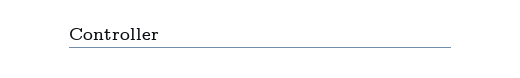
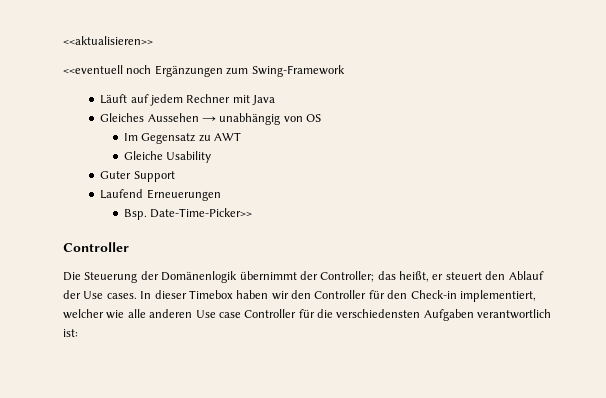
+ <<aktualisieren>>
+ <<eventuell noch Ergänzungen zum Swing-Framework
+ Läuft auf jedem Rechner mit Java
+ Gleiches Aussehen → unabhängig von OS
+ Im Gegensatz zu AWT
+ Gleiche Usability
+ Guter Support
+ Laufend Erneuerungen
+ Bsp. Date-Time-Picker>>
  Controller
+ Die Steuerung der Domänenlogik übernimmt der Controller; das heißt, er steuert den Ablauf der Use cases. In dieser Timebox haben wir den Controller für den Check-in implementiert, welcher wie alle anderen Use case Controller für die verschiedensten Aufgaben verantwortlich ist:

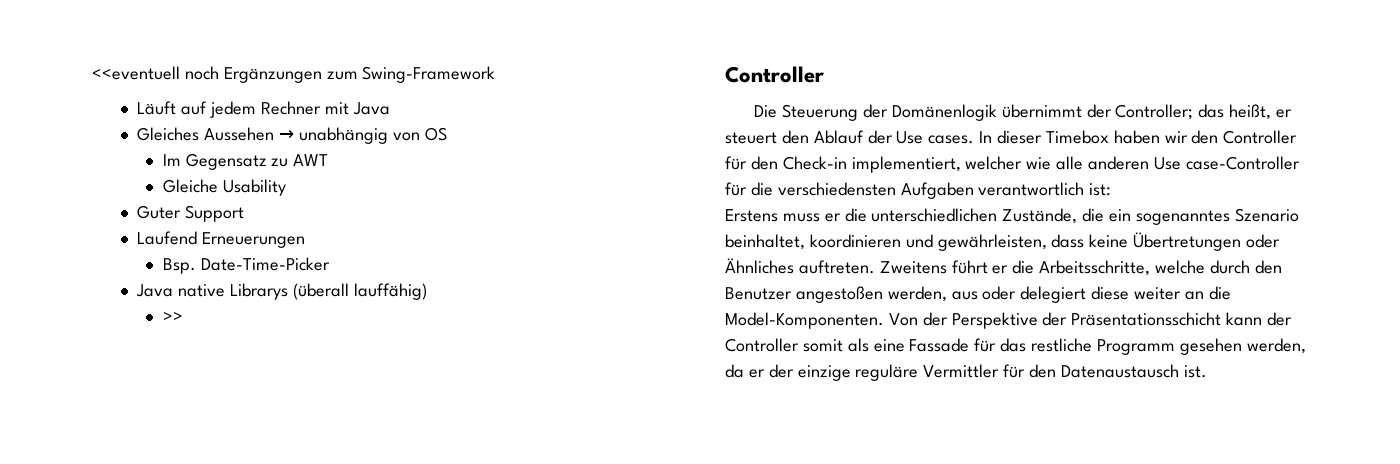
- <<aktualisieren>>
- Bsp. Date-Time-Picker>>
+ Bsp. Date-Time-Picker
+ Java native Librarys (überall lauffähig)
+ >>
- In dieser Timebox haben wir den Controller für den Check-in implementiert, welcher wie alle anderen Use case Controller für die verschiedensten Aufgaben verantwortlich ist:
+ In dieser Timebox haben wir den Controller für den Check-in implementiert, welcher wie alle anderen Use case-Controller für die verschiedensten Aufgaben verantwortlich ist:
+ Erstens muss er die unterschiedlichen Zustände, die ein sogenanntes Szenario beinhaltet, koordinieren und gewährleisten, dass keine Übertretungen oder Ähnliches auftreten. Zweitens führt er die Arbeitsschritte, welche durch den Benutzer angestoßen werden, aus oder delegiert diese weiter an die Model-Komponenten. Von der Perspektive der Präsentationsschicht kann der Controller somit als eine Fassade für das restliche Programm gesehen werden, da er der einzige reguläre Vermittler für den Datenaustausch ist.

